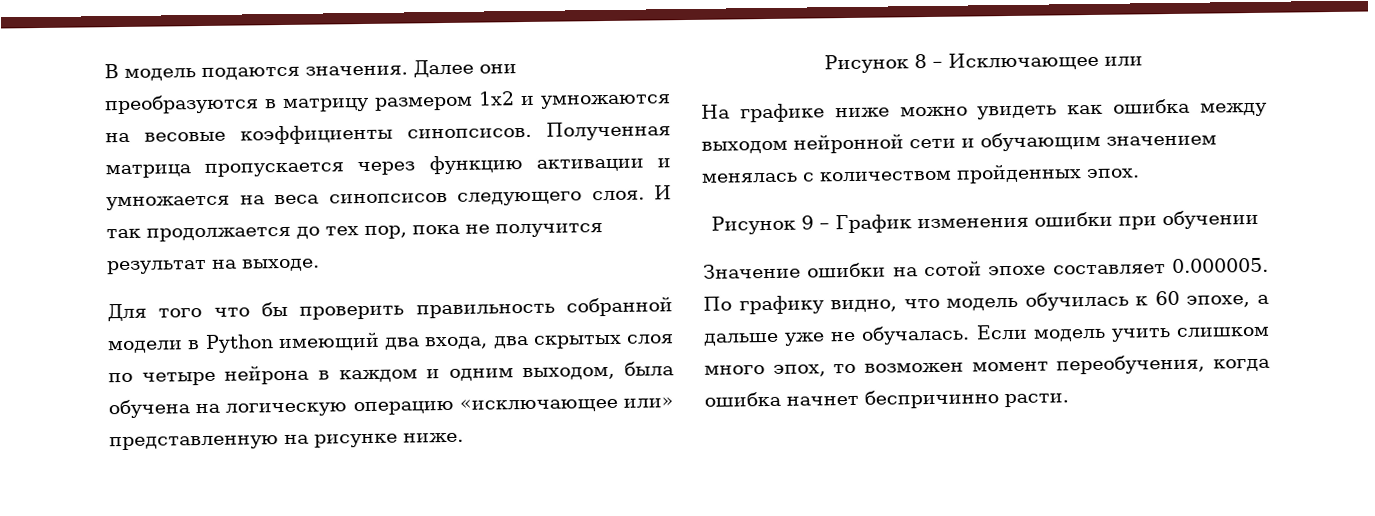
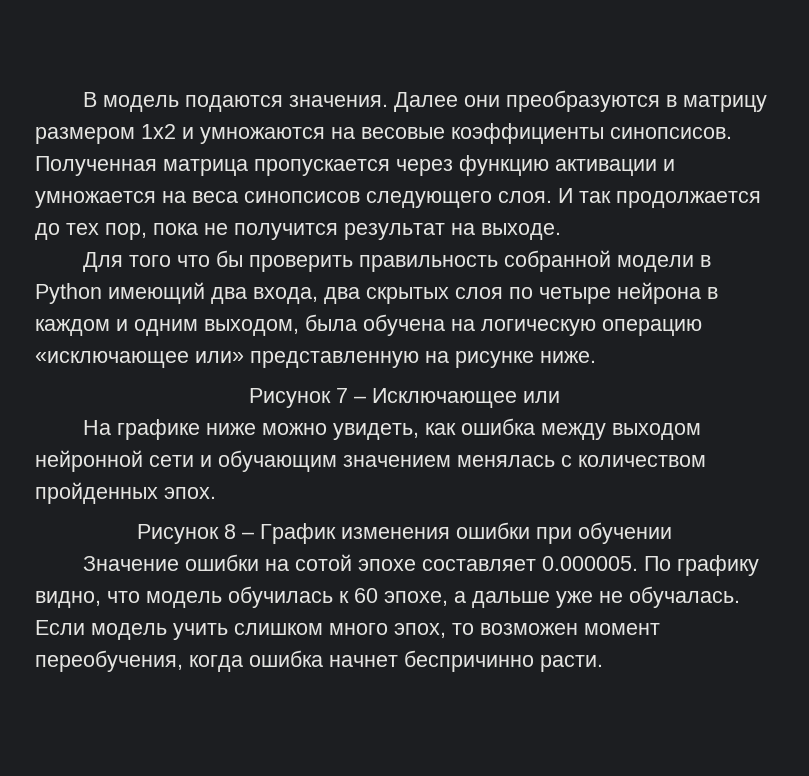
- Рисунок 8 – Исключающее или
+ Рисунок 7 – Исключающее или
- На графике ниже можно увидеть как ошибка между выходом нейронной сети и обучающим значением менялась с количеством пройденных эпох.
+ На графике ниже можно увидеть, как ошибка между выходом нейронной сети и обучающим значением менялась с количеством пройденных эпох.
- Рисунок 9 – График изменения ошибки при обучении
+ Рисунок 8 – График изменения ошибки при обучении

